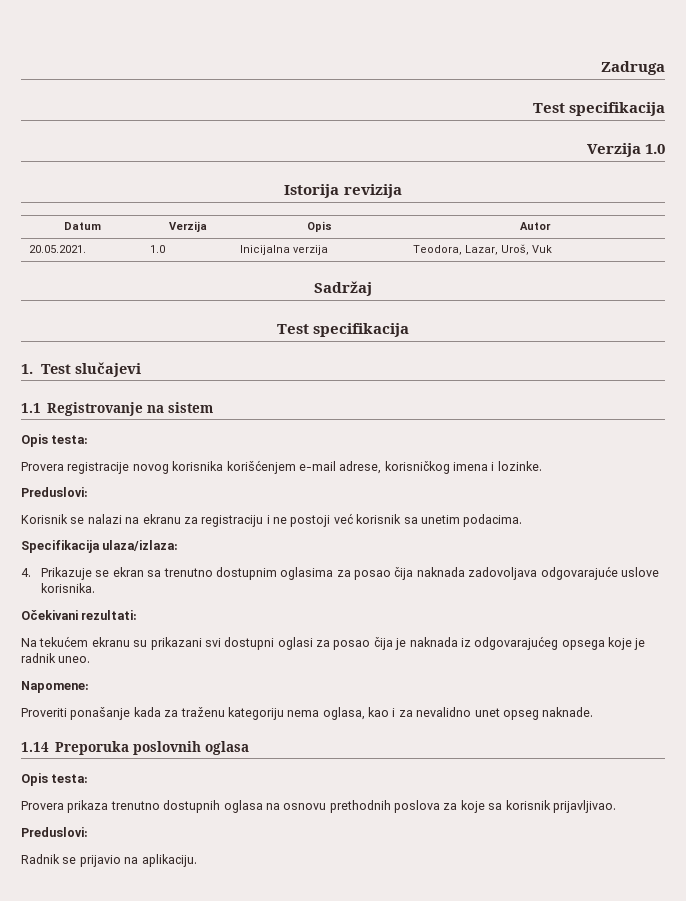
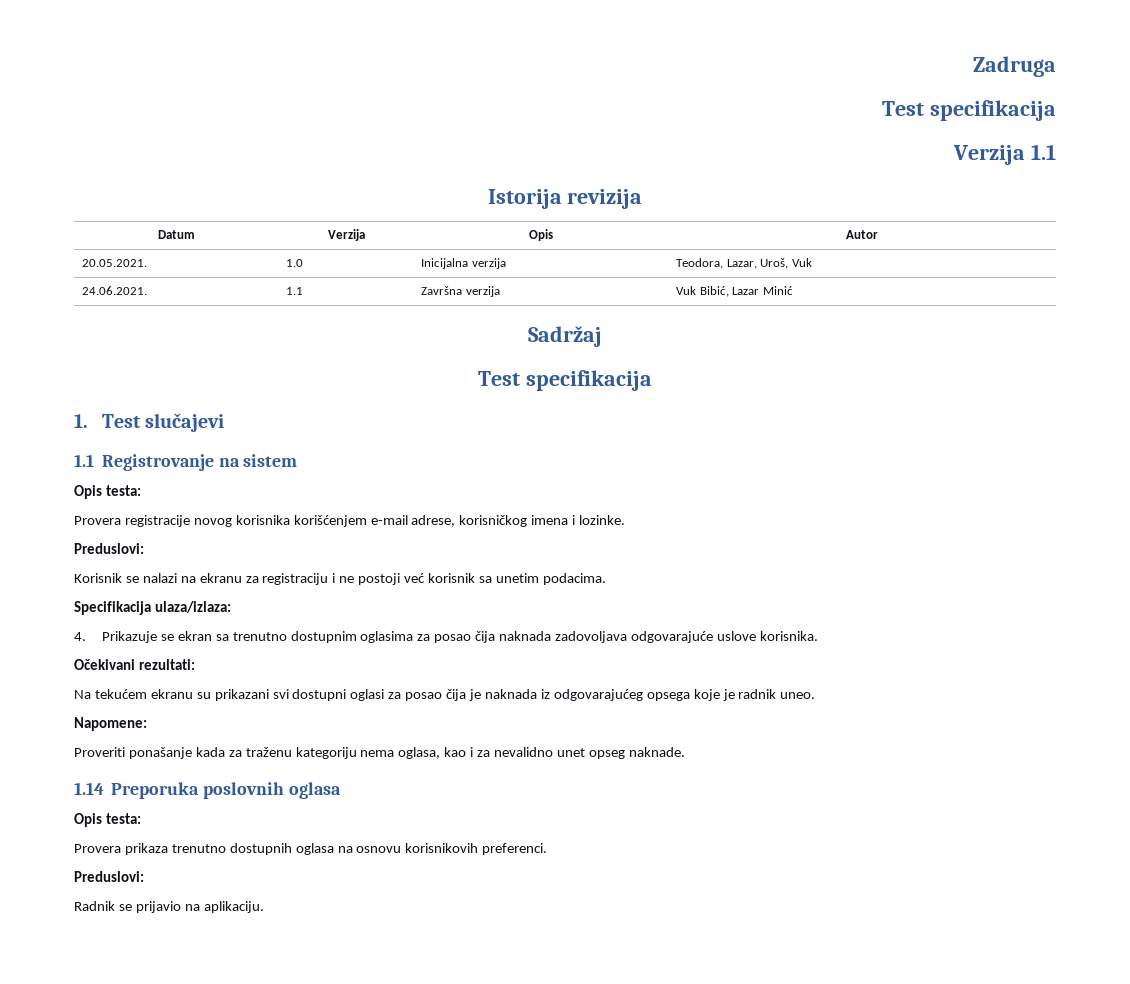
- Verzija 1.0
+ Verzija 1.1
+ 24.06.2021. | 1.1 | Završna verzija | Vuk Bibić, Lazar Minić
- Provera prikaza trenutno dostupnih oglasa na osnovu prethodnih poslova za koje sa korisnik prijavljivao.
+ Provera prikaza trenutno dostupnih oglasa na osnovu korisnikovih preferenci.

